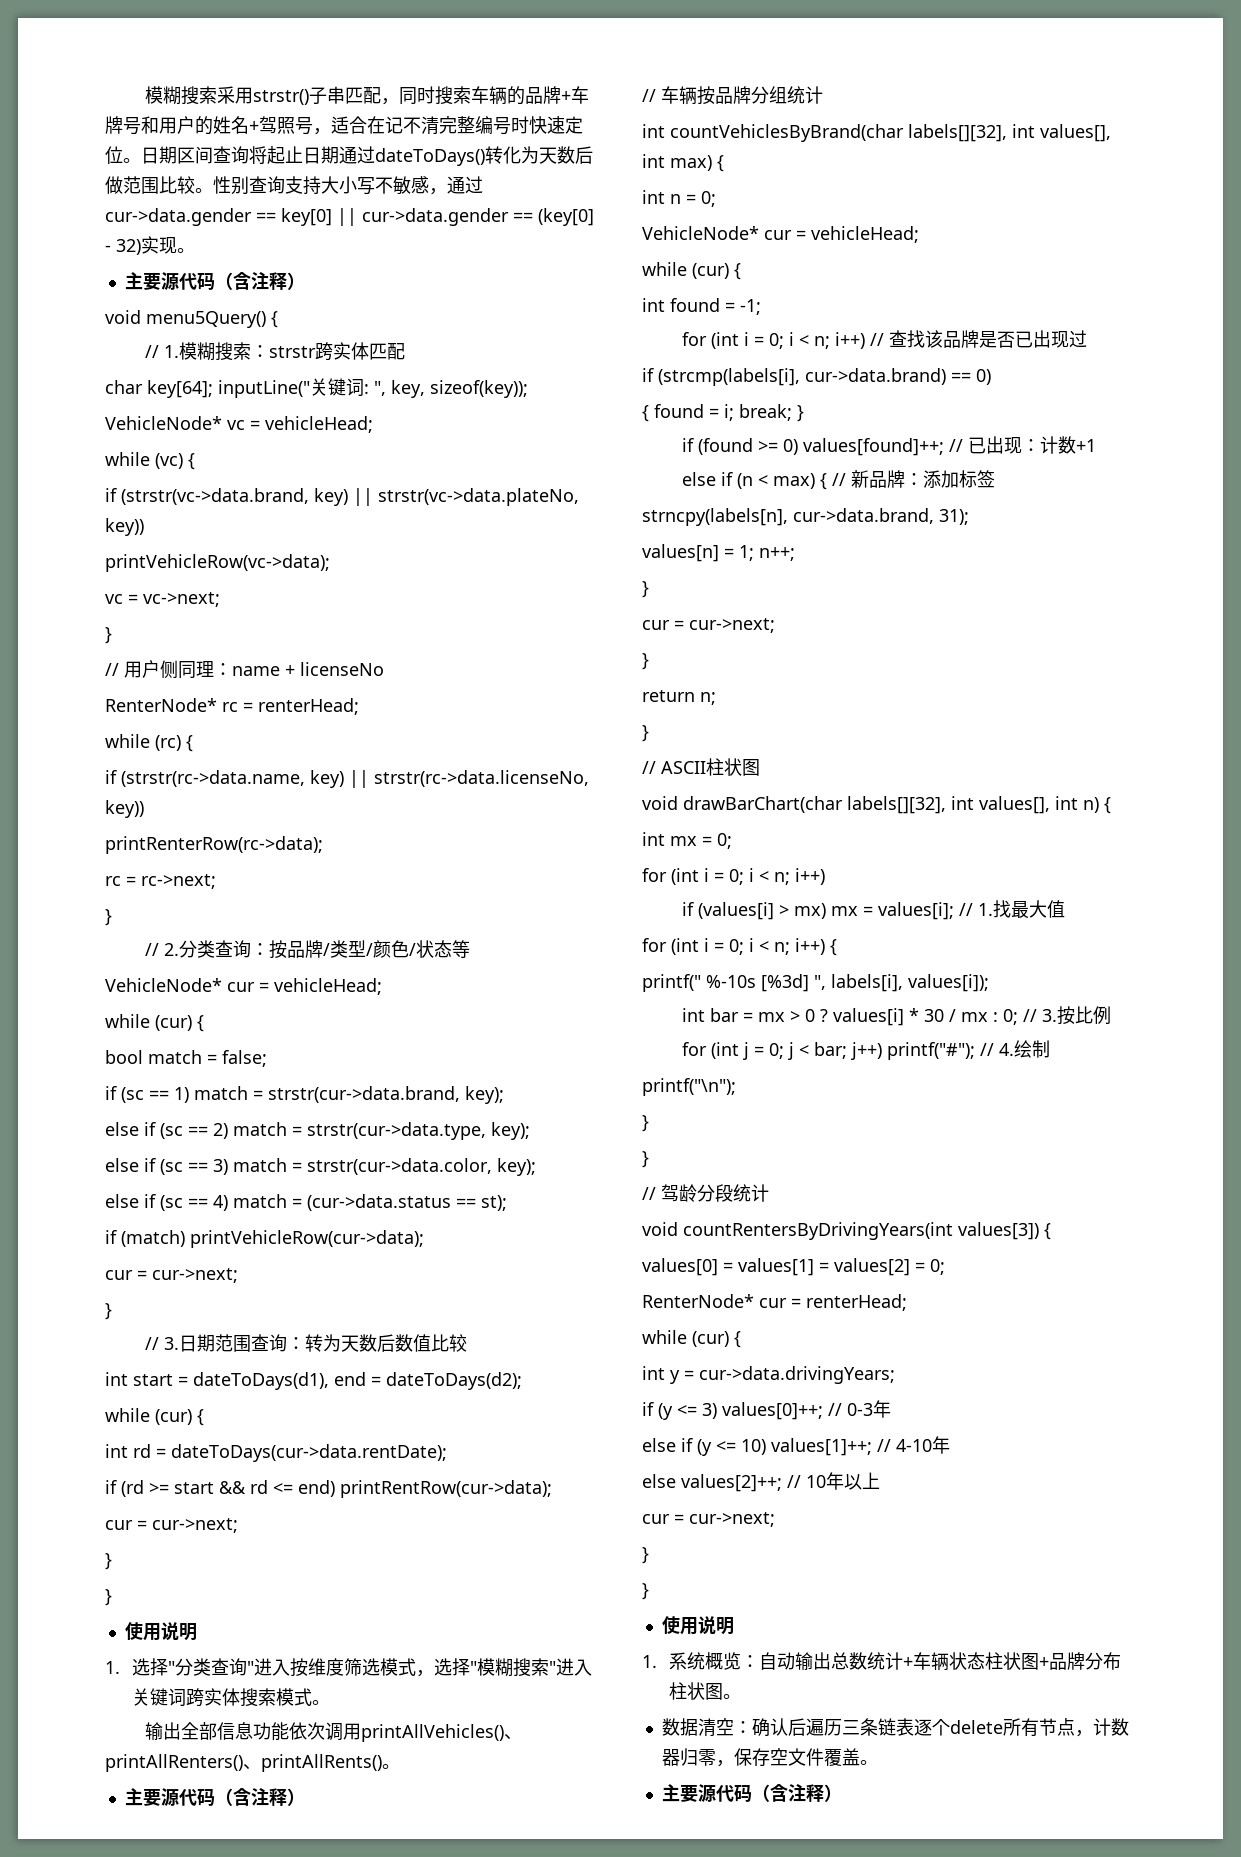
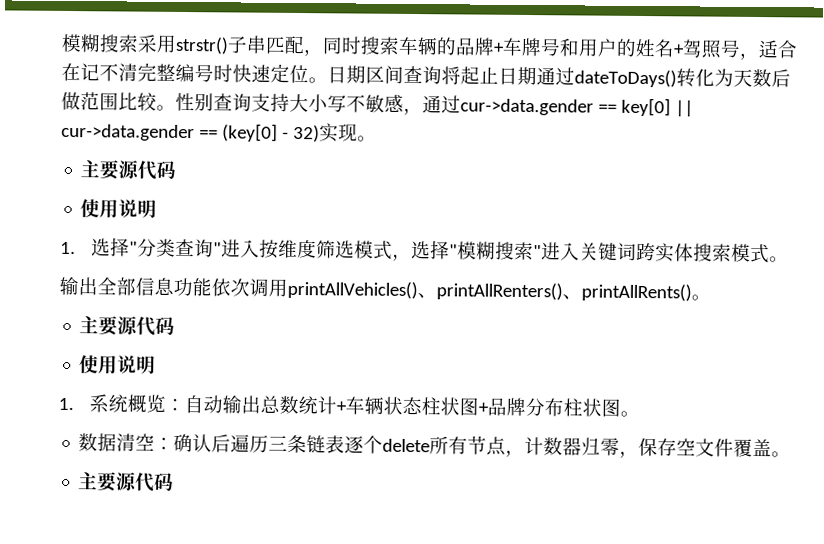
  性别查询支持大小写不敏感，通过cur->data.gender == key[0] || cur->data.gender == (key[0] - 32)实现。
- 主要源代码（含注释）
- void menu5Query() {
- // 1.模糊搜索：strstr跨实体匹配
- char key[64]; inputLine("关键词: ", key, sizeof(key));
- VehicleNode* vc = vehicleHead;
- while (vc) {
- if (strstr(vc->data.brand, key) || strstr(vc->data.plateNo, key))
- printVehicleRow(vc->data);
- vc = vc->next;
- }
- // 用户侧同理：name + licenseNo
- RenterNode* rc = renterHead;
- while (rc) {
- if (strstr(rc->data.name, key) || strstr(rc->data.licenseNo, key))
- printRenterRow(rc->data);
- rc = rc->next;
- }
- // 2.分类查询：按品牌/类型/颜色/状态等
- VehicleNode* cur = vehicleHead;
- while (cur) {
- bool match = false;
- if (sc == 1) match = strstr(cur->data.brand, key);
- else if (sc == 2) match = strstr(cur->data.type, key);
- else if (sc == 3) match = strstr(cur->data.color, key);
- else if (sc == 4) match = (cur->data.status == st);
- if (match) printVehicleRow(cur->data);
- cur = cur->next;
- }
- // 3.日期范围查询：转为天数后数值比较
- int start = dateToDays(d1), end = dateToDays(d2);
- while (cur) {
- int rd = dateToDays(cur->data.rentDate);
- if (rd >= start && rd <= end) printRentRow(cur->data);
- cur = cur->next;
- }
- }
+ 主要源代码
  输出全部信息功能依次调用printAllVehicles()、printAllRenters()、printAllRents()。
- 主要源代码（含注释）
- // 车辆按品牌分组统计
- int countVehiclesByBrand(char labels[][32], int values[], int max) {
- int n = 0;
- VehicleNode* cur = vehicleHead;
- while (cur) {
- int found = -1;
- for (int i = 0; i < n; i++) // 查找该品牌是否已出现过
- if (strcmp(labels[i], cur->data.brand) == 0)
- { found = i; break; }
- if (found >= 0) values[found]++; // 已出现：计数+1
- else if (n < max) { // 新品牌：添加标签
- strncpy(labels[n], cur->data.brand, 31);
- values[n] = 1; n++;
- }
- cur = cur->next;
- }
- return n;
- }
- // ASCII柱状图
- void drawBarChart(char labels[][32], int values[], int n) {
- int mx = 0;
- for (int i = 0; i < n; i++)
- if (values[i] > mx) mx = values[i]; // 1.找最大值
- for (int i = 0; i < n; i++) {
- printf(" %-10s [%3d] ", labels[i], values[i]);
- int bar = mx > 0 ? values[i] * 30 / mx : 0; // 3.按比例
- for (int j = 0; j < bar; j++) printf("#"); // 4.绘制
- printf("\n");
- }
- }
- // 驾龄分段统计
- void countRentersByDrivingYears(int values[3]) {
- values[0] = values[1] = values[2] = 0;
- RenterNode* cur = renterHead;
- while (cur) {
- int y = cur->data.drivingYears;
- if (y <= 3) values[0]++; // 0-3年
- else if (y <= 10) values[1]++; // 4-10年
- else values[2]++; // 10年以上
- cur = cur->next;
- }
- }
+ 主要源代码
  数据清空：确认后遍历三条链表逐个delete所有节点，计数器归零，保存空文件覆盖。
- 主要源代码（含注释）
+ 主要源代码

